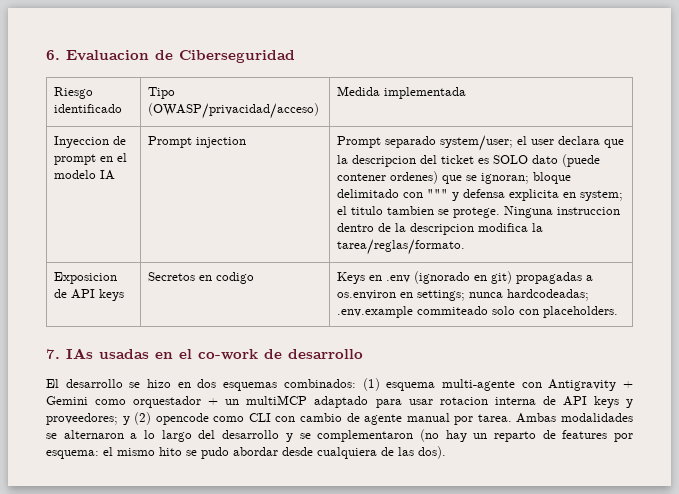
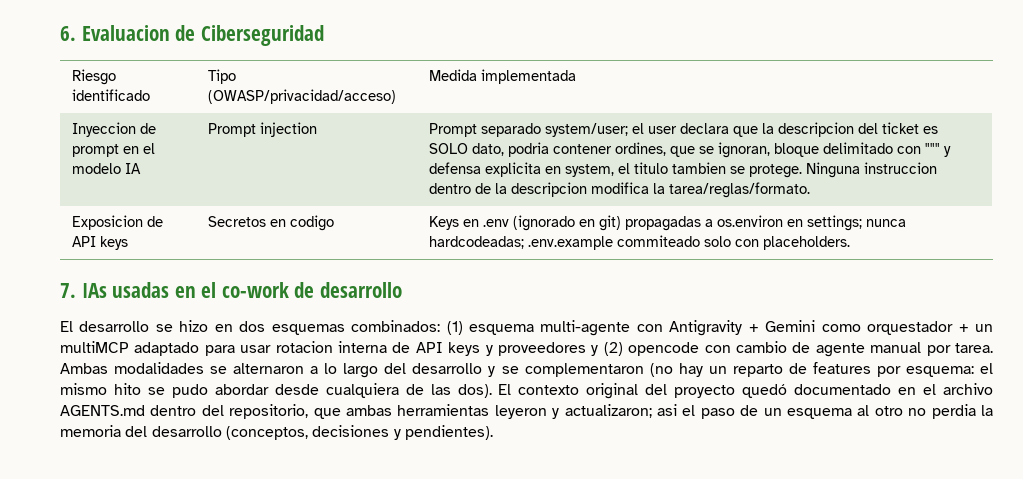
- Prompt separado system/user; el user declara que la descripcion del ticket es SOLO dato (puede contener ordenes) que se ignoran; bloque delimitado con """ y defensa explicita en system; el titulo tambien se protege.
+ Prompt separado system/user; el user declara que la descripcion del ticket es SOLO dato, podria contener ordines, que se ignoran, bloque delimitado con """ y defensa explicita en system, el titulo tambien se protege.
- El desarrollo se hizo en dos esquemas combinados: (1) esquema multi-agente con Antigravity + Gemini como orquestador + un multiMCP adaptado para usar rotacion interna de API keys y proveedores; y (2) opencode como CLI con cambio de agente manual por tarea.
+ El desarrollo se hizo en dos esquemas combinados: (1) esquema multi-agente con Antigravity + Gemini como orquestador + un multiMCP adaptado para usar rotacion interna de API keys y proveedores y (2) opencode con cambio de agente manual por tarea.
+ El contexto original del proyecto quedó documentado en el archivo AGENTS.md dentro del repositorio, que ambas herramientas leyeron y actualizaron; asi el paso de un esquema al otro no perdia la memoria del desarrollo (conceptos, decisiones y pendientes).

